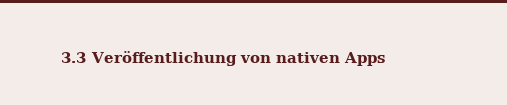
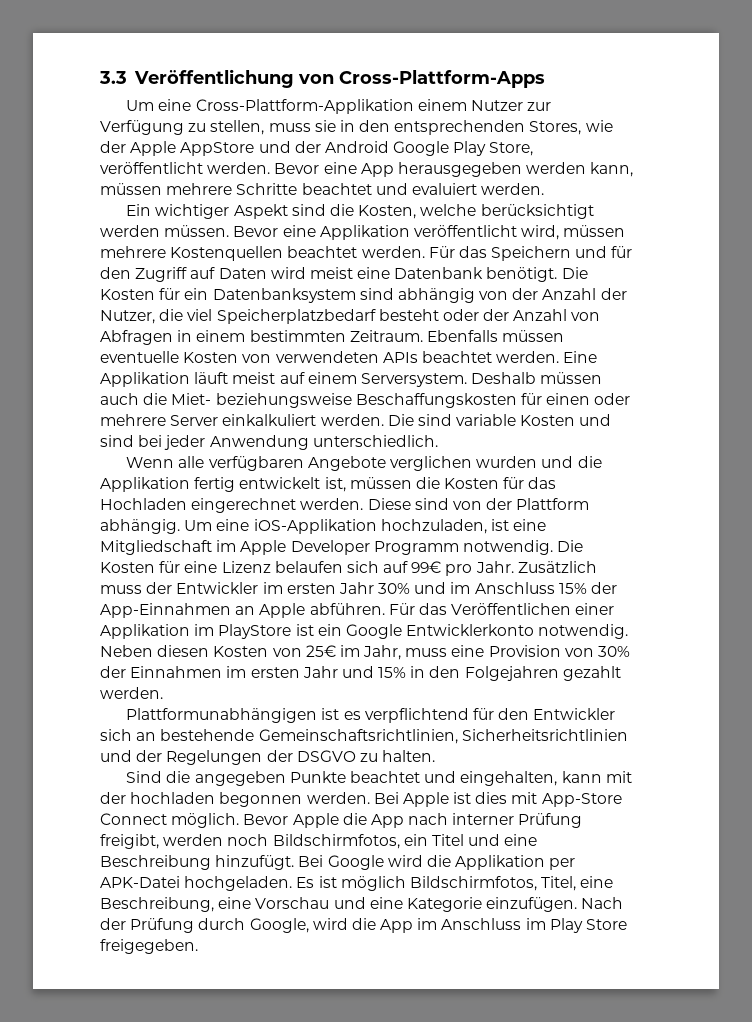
- 3.3 Veröffentlichung von nativen Apps
+ 3.3 Veröffentlichung von Cross-Plattform-Apps
+ Um eine Cross-Plattform-Applikation einem Nutzer zur Verfügung zu stellen, muss sie in den entsprechenden Stores, wie der Apple AppStore und der Android Google Play Store, veröffentlicht werden. Bevor eine App herausgegeben werden kann, müssen mehrere Schritte beachtet und evaluiert werden.
+ Ein wichtiger Aspekt sind die Kosten, welche berücksichtigt werden müssen. Bevor eine Applikation veröffentlicht wird, müssen mehrere Kostenquellen beachtet werden. Für das Speichern und für den Zugriff auf Daten wird meist eine Datenbank benötigt. Die Kosten für ein Datenbanksystem sind abhängig von der Anzahl der Nutzer, die viel Speicherplatzbedarf besteht oder der Anzahl von Abfragen in einem bestimmten Zeitraum. Ebenfalls müssen eventuelle Kosten von verwendeten APIs beachtet werden. Eine Applikation läuft meist auf einem Serversystem. Deshalb müssen auch die Miet- beziehungsweise Beschaffungskosten für einen oder mehrere Server einkalkuliert werden. Die sind variable Kosten und sind bei jeder Anwendung unterschiedlich.
+ Wenn alle verfügbaren Angebote verglichen wurden und die Applikation fertig entwickelt ist, müssen die Kosten für das Hochladen eingerechnet werden. Diese sind von der Plattform abhängig. Um eine iOS-Applikation hochzuladen, ist eine Mitgliedschaft im Apple Developer Programm notwendig. Die Kosten für eine Lizenz belaufen sich auf 99€ pro Jahr. Zusätzlich muss der Entwickler im ersten Jahr 30% und im Anschluss 15% der App-Einnahmen an Apple abführen. Für das Veröffentlichen einer Applikation im PlayStore ist ein Google Entwicklerkonto notwendig. Neben diesen Kosten von 25€ im Jahr, muss eine Provision von 30% der Einnahmen im ersten Jahr und 15% in den Folgejahren gezahlt werden.
+ Plattformunabhängigen ist es verpflichtend für den Entwickler sich an bestehende Gemeinschaftsrichtlinien, Sicherheitsrichtlinien und der Regelungen der DSGVO zu halten.
+ Sind die angegeben Punkte beachtet und eingehalten, kann mit der hochladen begonnen werden. Bei Apple ist dies mit App-Store Connect möglich. Bevor Apple die App nach interner Prüfung freigibt, werden noch Bildschirmfotos, ein Titel und eine Beschreibung hinzufügt. Bei Google wird die Applikation per APK-Datei hochgeladen. Es ist möglich Bildschirmfotos, Titel, eine Beschreibung, eine Vorschau und eine Kategorie einzufügen. Nach der Prüfung durch Google, wird die App im Anschluss im Play Store freigegeben.

